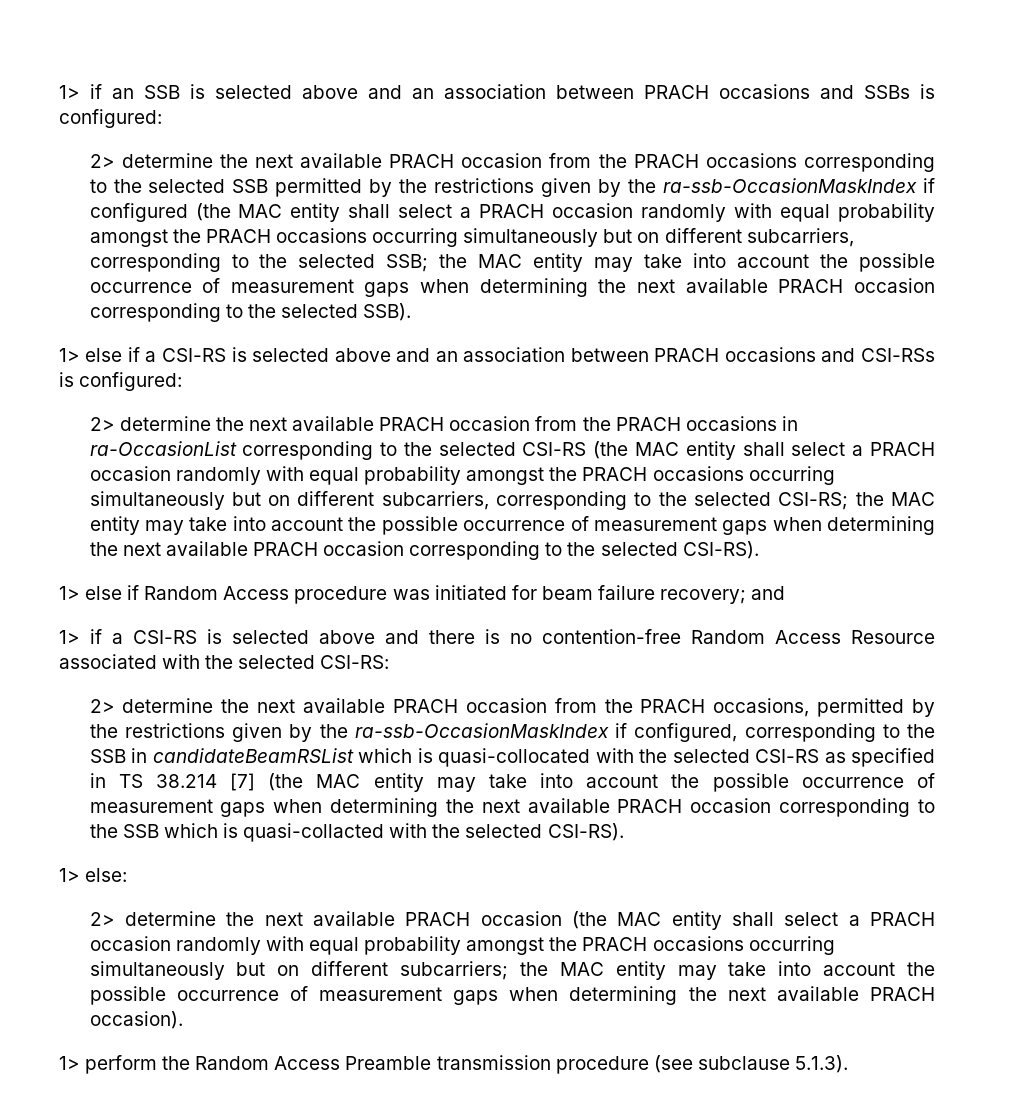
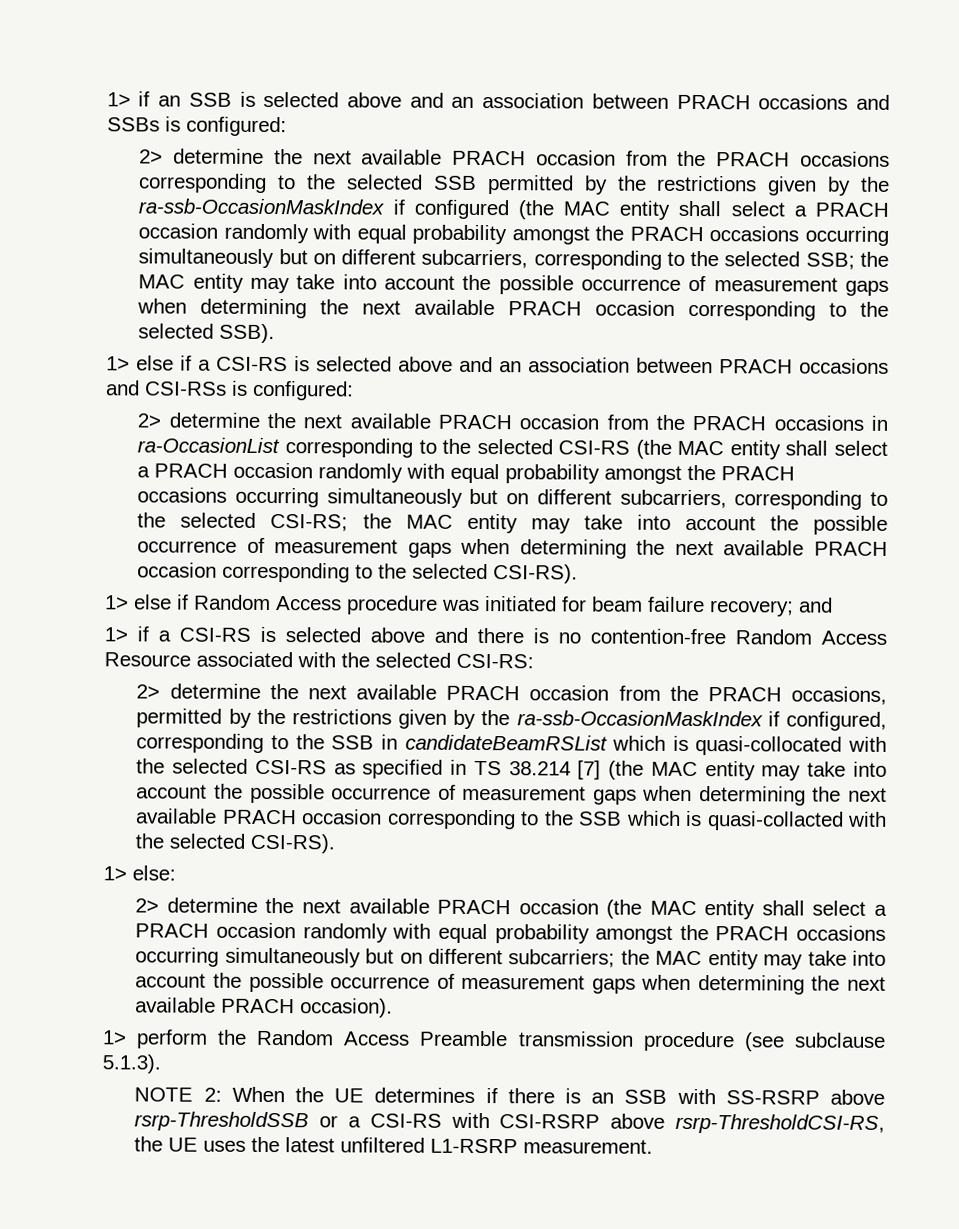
+ NOTE 2: When the UE determines if there is an SSB with SS-RSRP above rsrp-ThresholdSSB or a CSI-RS with CSI-RSRP above rsrp-ThresholdCSI-RS, the UE uses the latest unfiltered L1-RSRP measurement.

